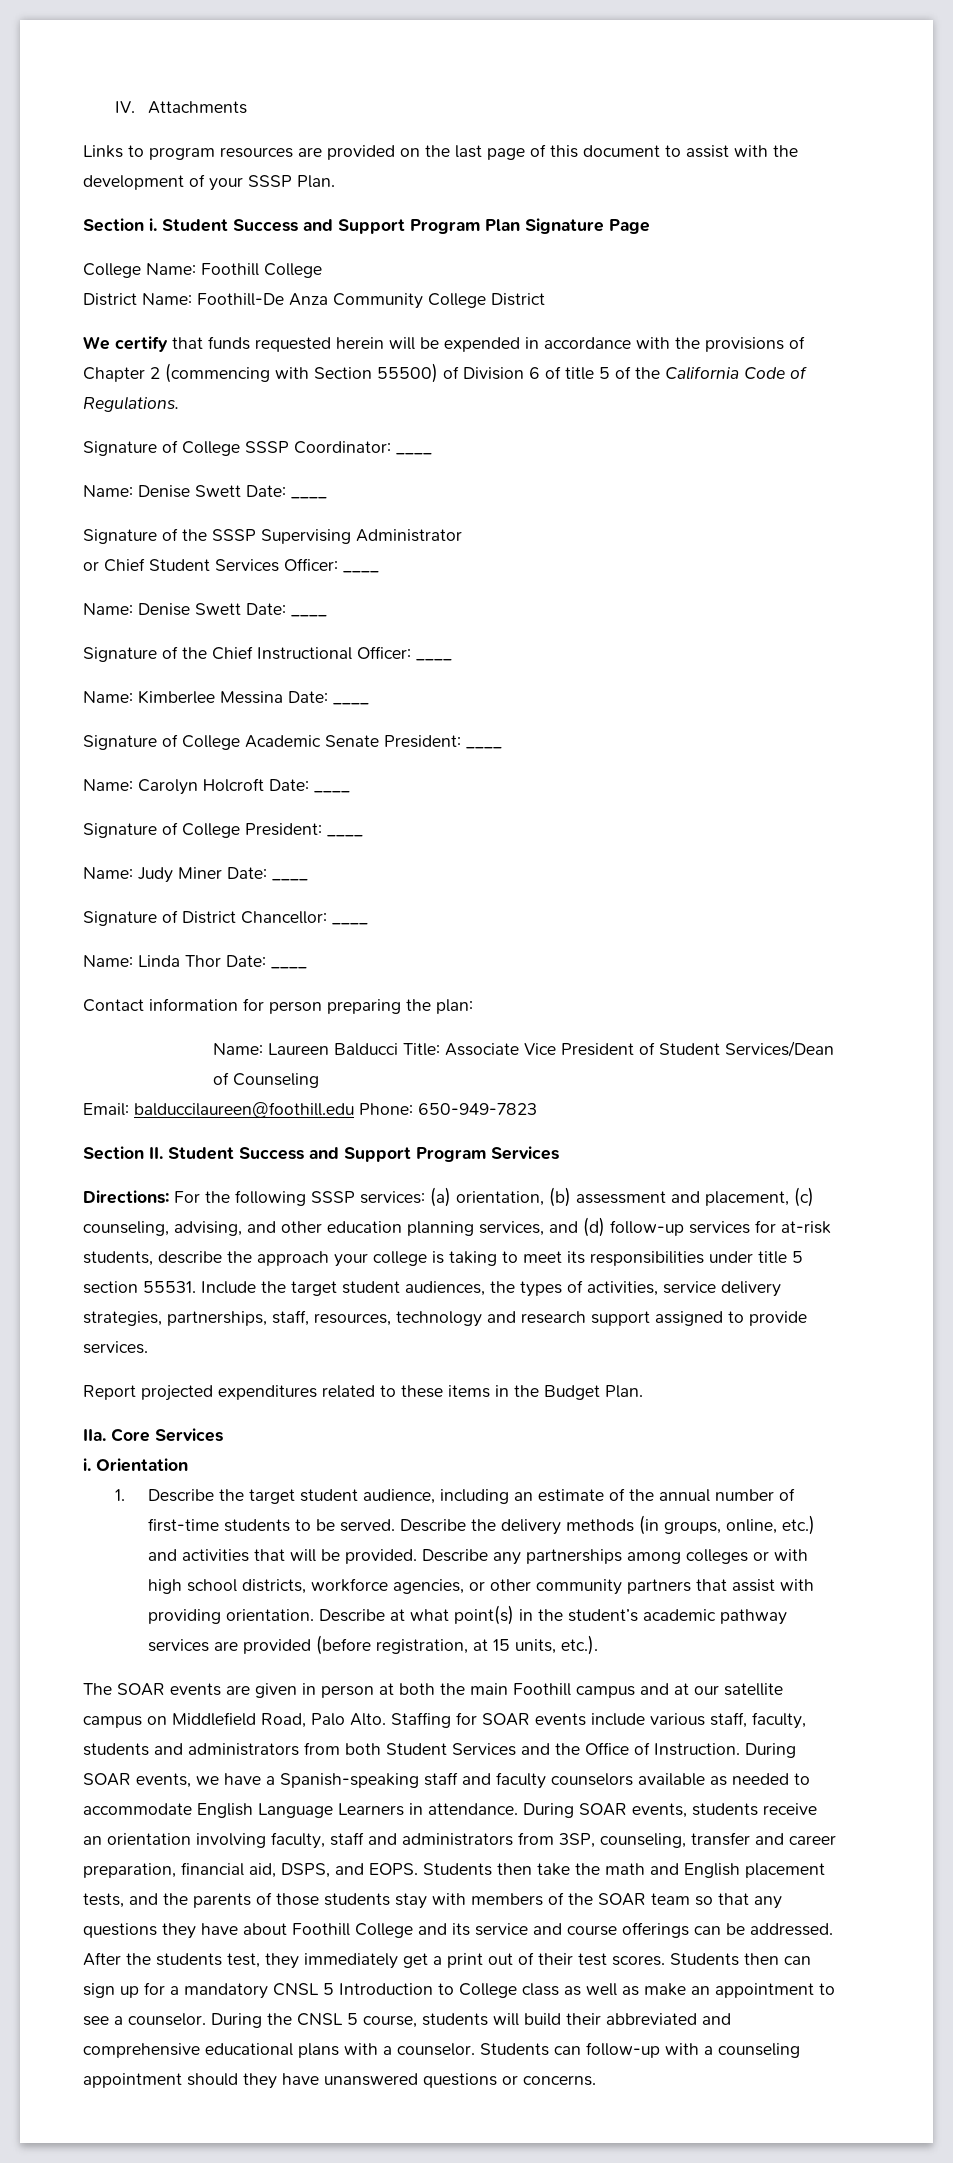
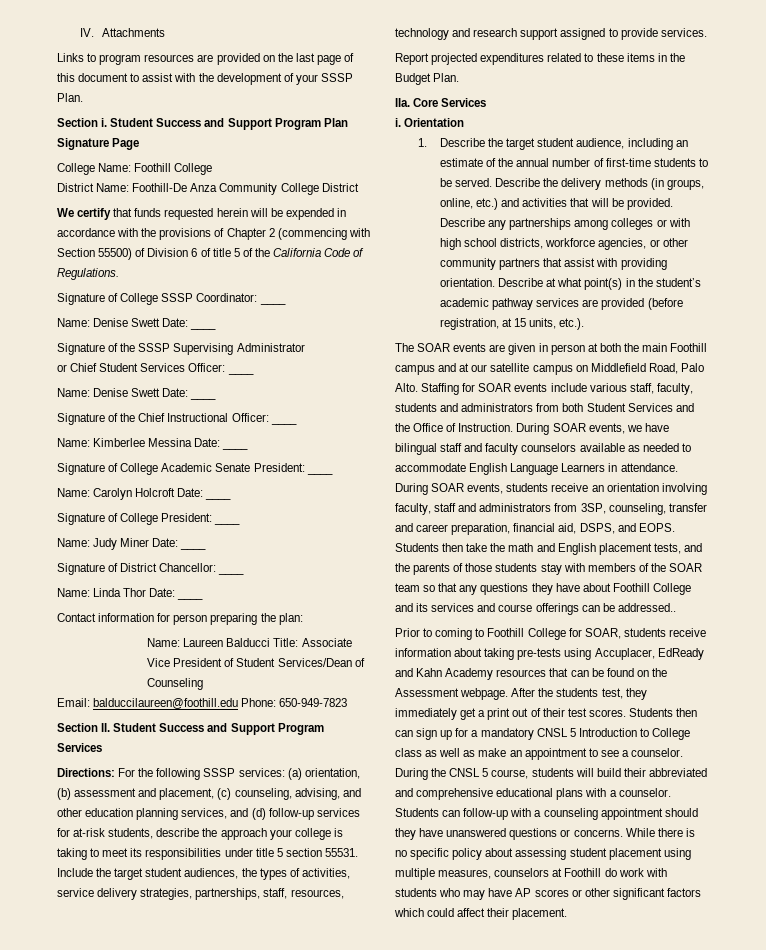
- During SOAR events, we have a Spanish-speaking staff and faculty counselors available as needed to accommodate English Language Learners in attendance.
+ During SOAR events, we have bilingual staff and faculty counselors available as needed to accommodate English Language Learners in attendance.
- Students then take the math and English placement tests, and the parents of those students stay with members of the SOAR team so that any questions they have about Foothill College and its service and course offerings can be addressed.
+ Students then take the math and English placement tests, and the parents of those students stay with members of the SOAR team so that any questions they have about Foothill College and its services and course offerings can be addressed..
+ Prior to coming to Foothill College for SOAR, students receive information about taking pre-tests using Accuplacer, EdReady and Kahn Academy resources that can be found on the Assessment webpage.
+ While there is no specific policy about assessing student placement using multiple measures, counselors at Foothill do work with students who may have AP scores or other significant factors which could affect their placement.

